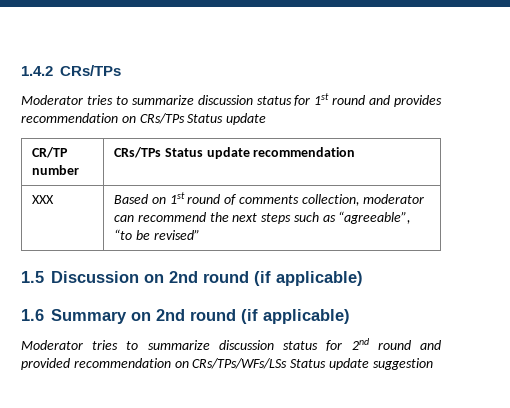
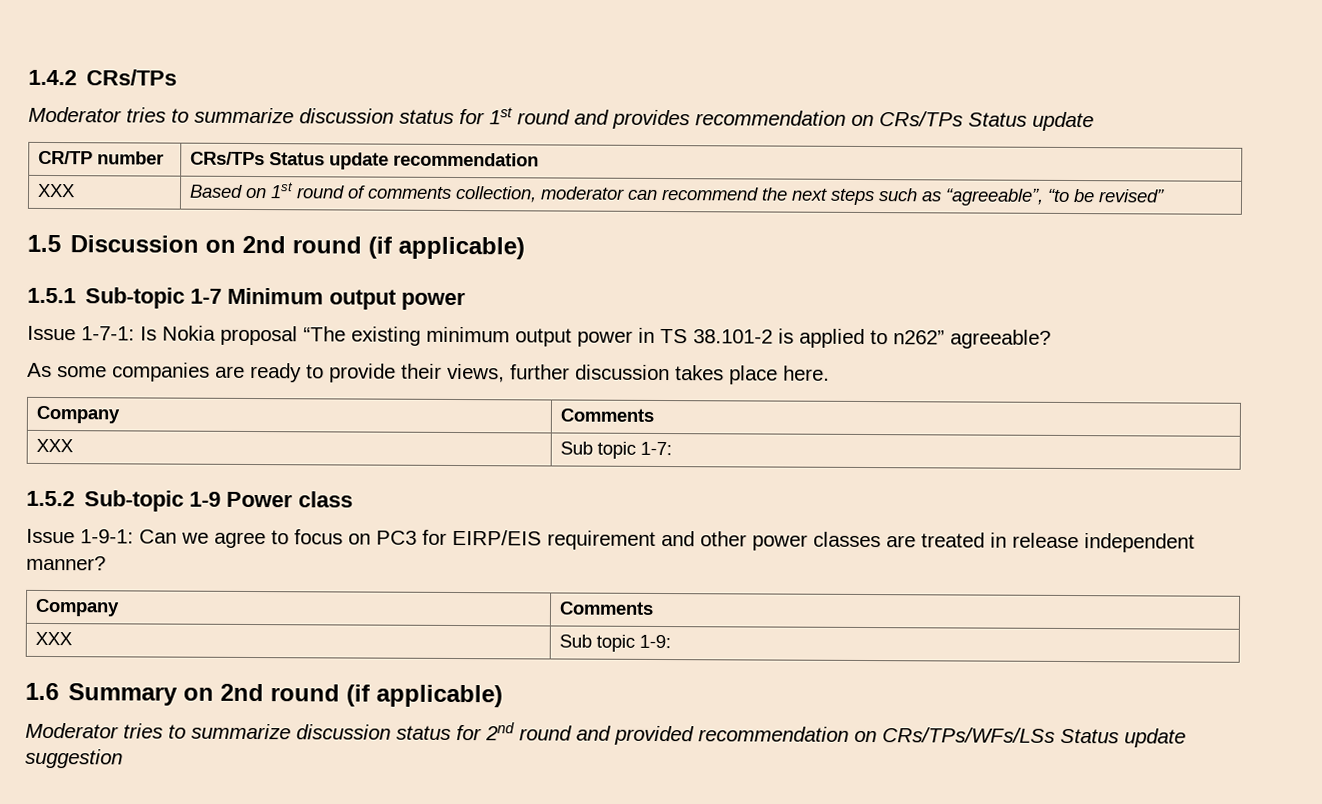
+ 1.5.1 Sub-topic 1-7 Minimum output power
+ Issue 1-7-1: Is Nokia proposal “The existing minimum output power in TS 38.101-2 is applied to n262” agreeable?
+ As some companies are ready to provide their views, further discussion takes place here.
+ Company | Comments
+ XXX | Sub topic 1-7:
+ 1.5.2 Sub-topic 1-9 Power class
+ Issue 1-9-1: Can we agree to focus on PC3 for EIRP/EIS requirement and other power classes are treated in release independent manner?
+ Company | Comments
+ XXX | Sub topic 1-9:

